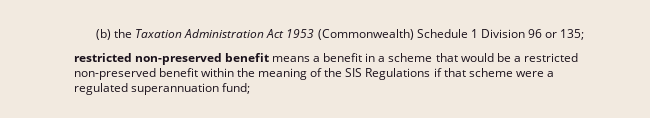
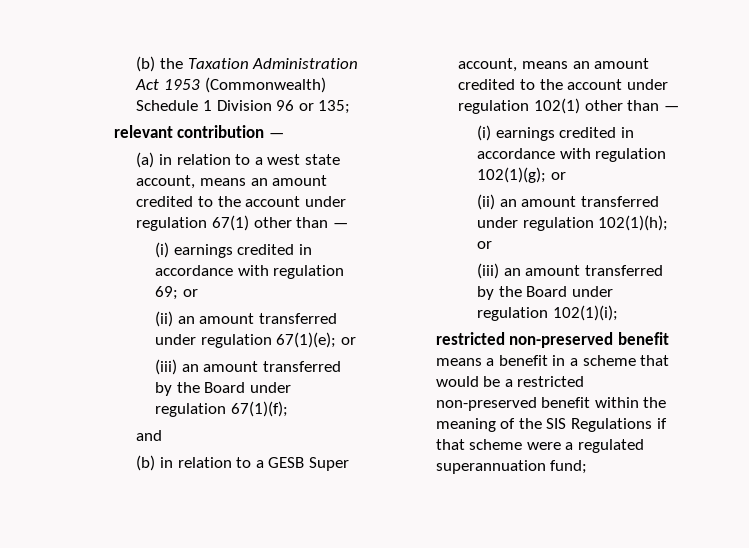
+ relevant contribution —
+ (a) in relation to a west state account, means an amount credited to the account under regulation 67(1) other than —
+ (i) earnings credited in accordance with regulation 69; or
+ (ii) an amount transferred under regulation 67(1)(e); or
+ (iii) an amount transferred by the Board under regulation 67(1)(f);
+ and
+ (b) in relation to a GESB Super account, means an amount credited to the account under regulation 102(1) other than —
+ (i) earnings credited in accordance with regulation 102(1)(g); or
+ (ii) an amount transferred under regulation 102(1)(h); or
+ (iii) an amount transferred by the Board under regulation 102(1)(i);

